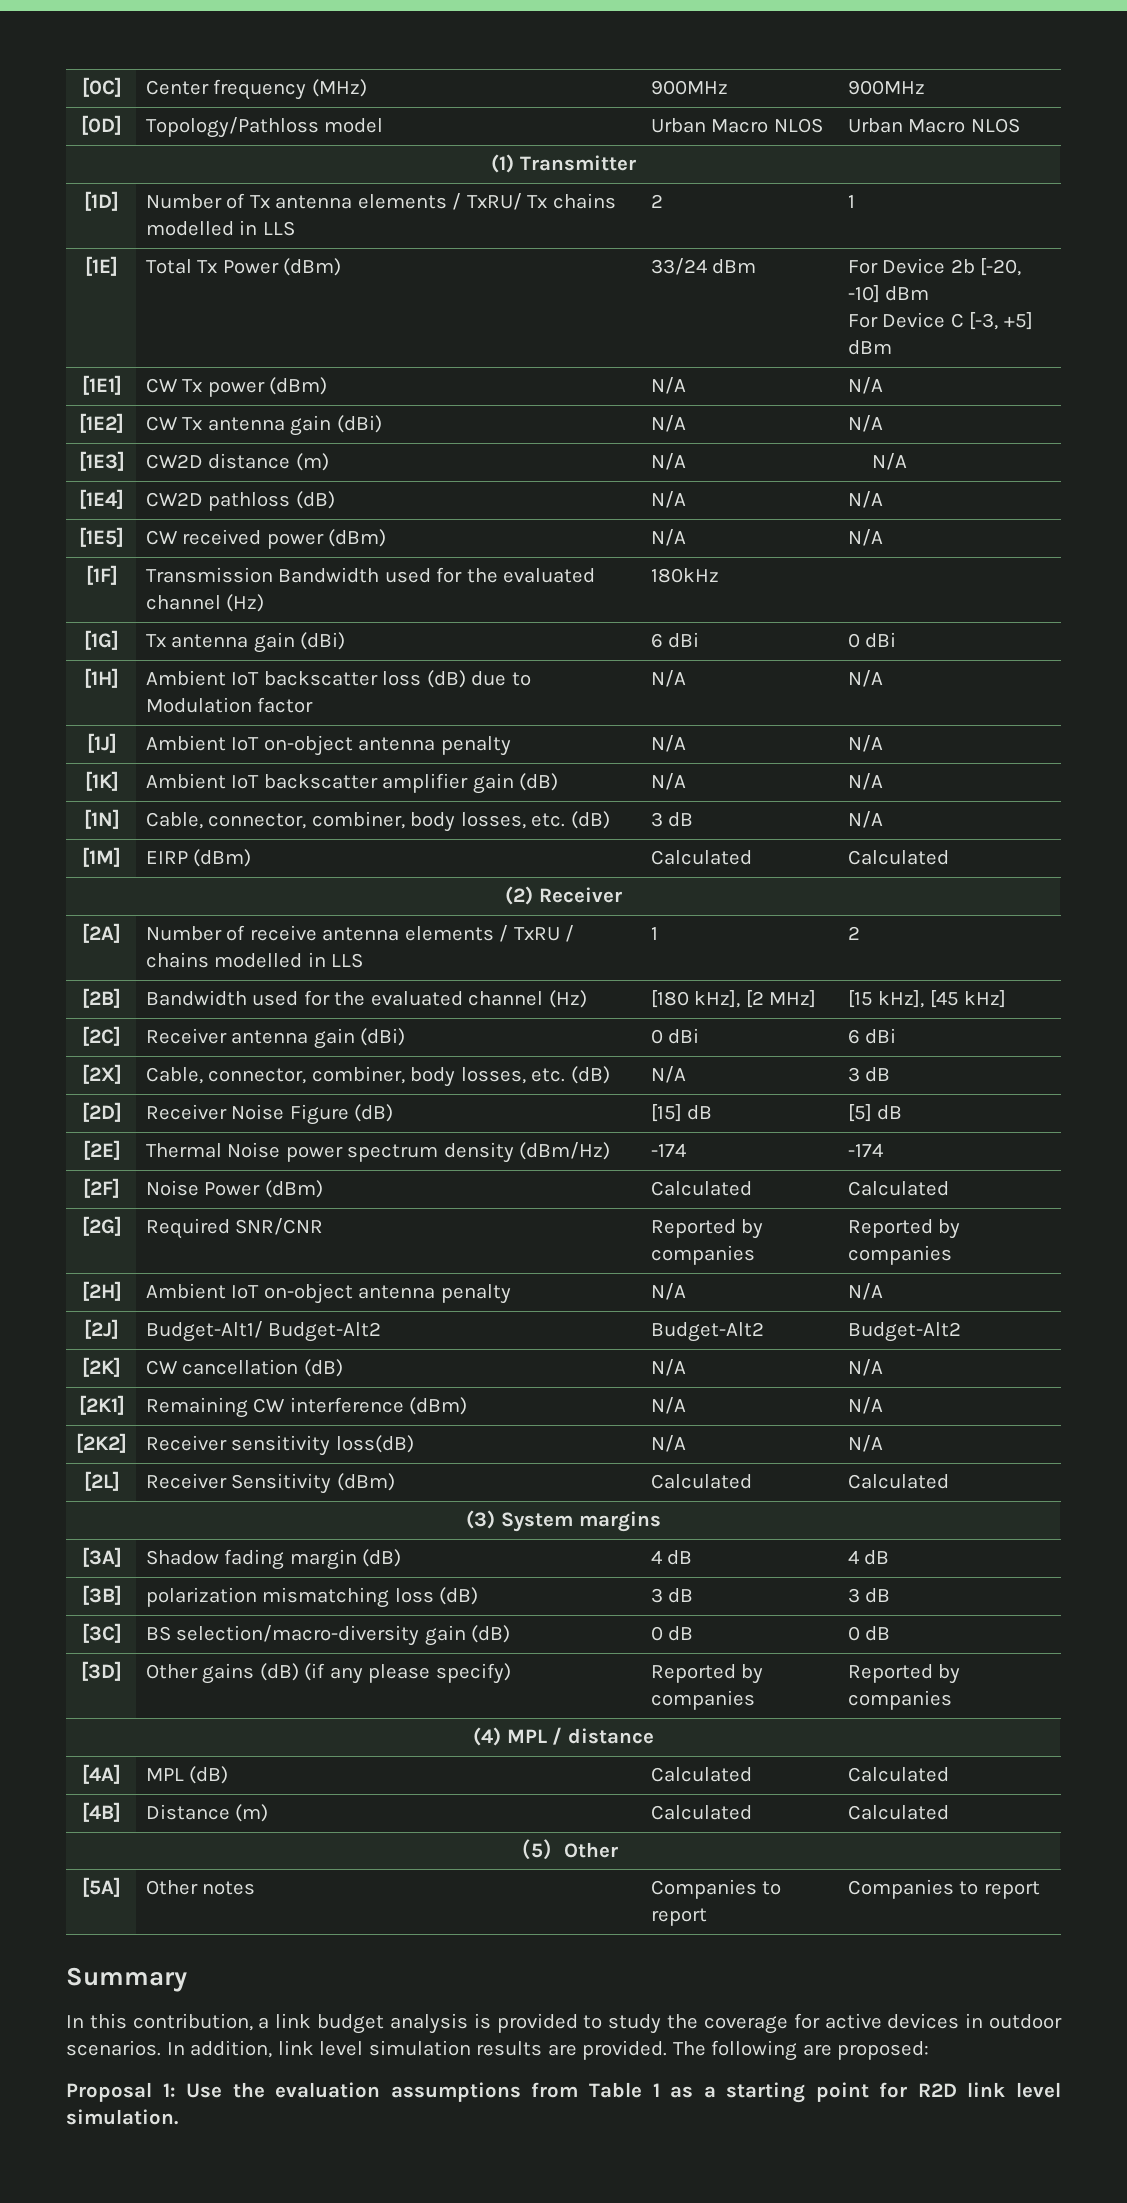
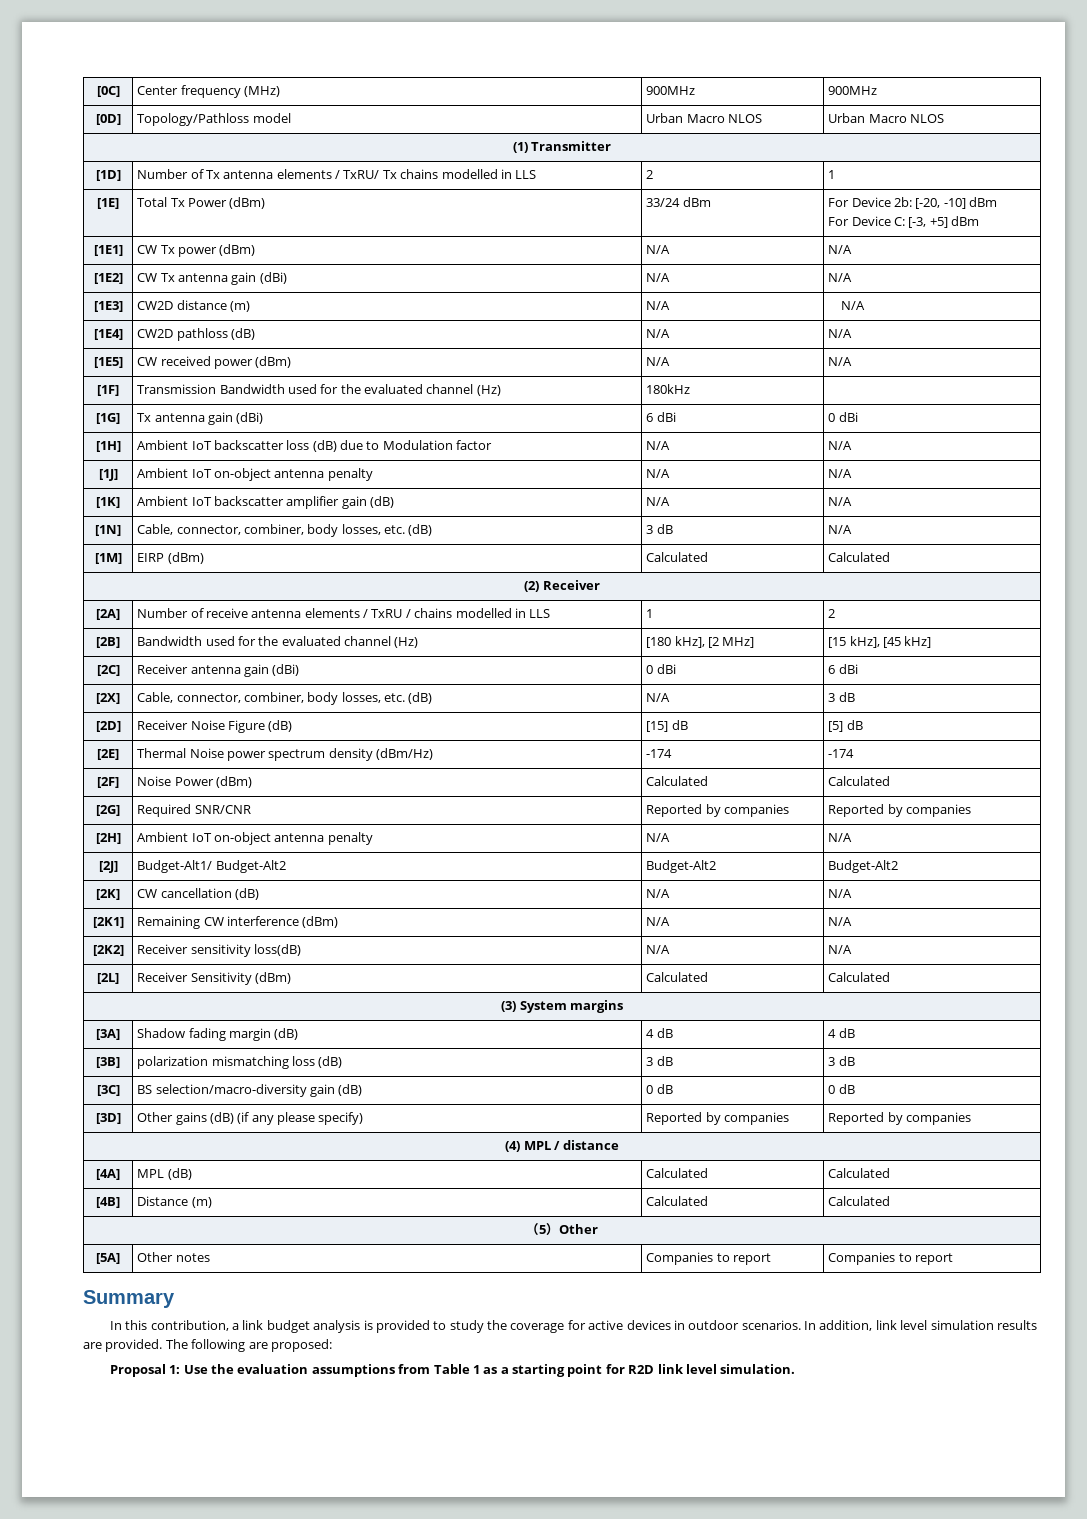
- [1E] | Total Tx Power (dBm) | 33/24 dBm | For Device 2b [-20, -10] dBm
- For Device C [-3, +5] dBm
+ [1E] | Total Tx Power (dBm) | 33/24 dBm | For Device 2b: [-20, -10] dBm
+ For Device C: [-3, +5] dBm

